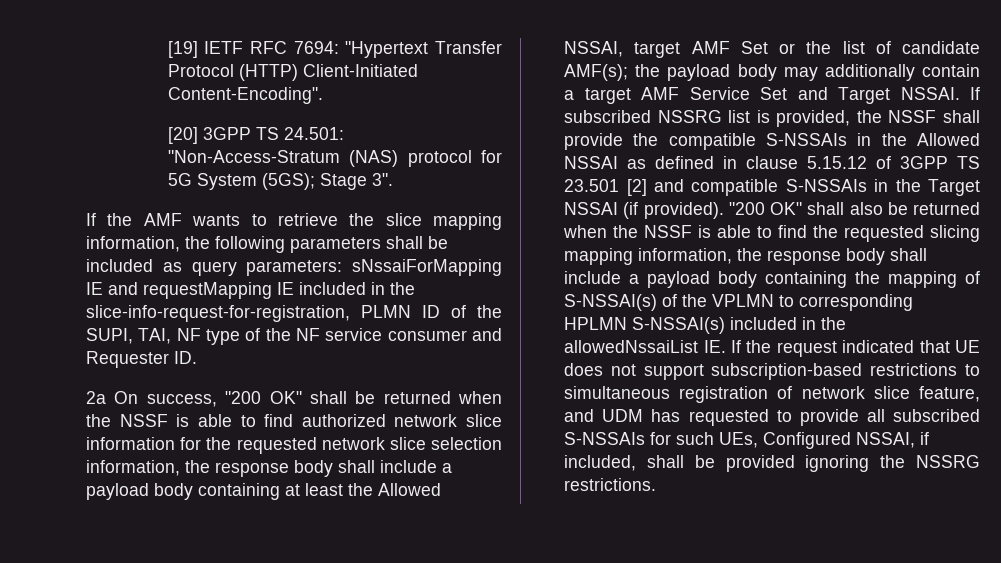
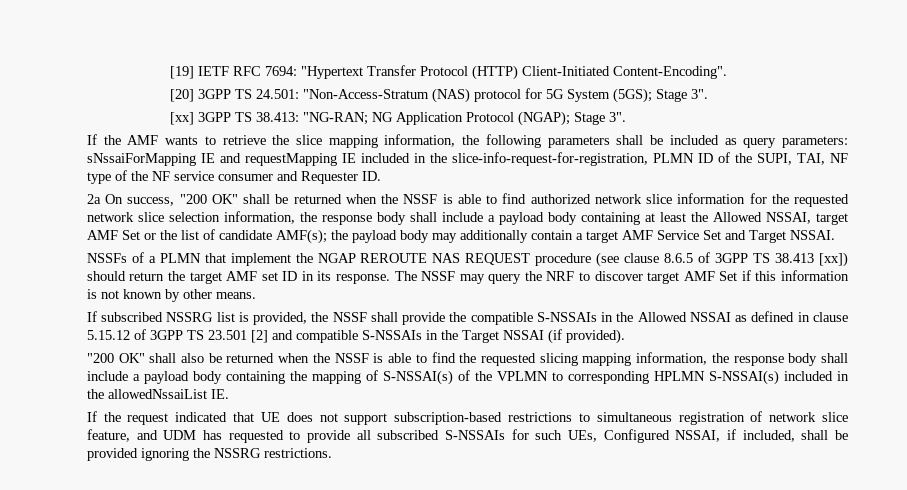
+ [xx] 3GPP TS 38.413: "NG-RAN; NG Application Protocol (NGAP); Stage 3".
- the payload body may additionally contain a target AMF Service Set and Target NSSAI. If subscribed NSSRG list is provided, the NSSF shall provide the compatible S-NSSAIs in the Allowed NSSAI as defined in clause 5.15.12 of 3GPP TS 23.501 [2] and compatible S-NSSAIs in the Target NSSAI (if provided). "200 OK" shall also be returned when the NSSF is able to find the requested slicing mapping information, the response body shall include a payload body containing the mapping of S-NSSAI(s) of the VPLMN to corresponding HPLMN S-NSSAI(s) included in the allowedNssaiList IE. If the request indicated that UE does not support subscription-based restrictions to simultaneous registration of network slice feature, and UDM has requested to provide all subscribed S-NSSAIs for such UEs, Configured NSSAI, if included, shall be provided ignoring the NSSRG restrictions.
+ the payload body may additionally contain a target AMF Service Set and Target NSSAI.
+ NSSFs of a PLMN that implement the NGAP REROUTE NAS REQUEST procedure (see clause 8.6.5 of 3GPP TS 38.413 [xx]) should return the target AMF set ID in its response. The NSSF may query the NRF to discover target AMF Set if this information is not known by other means.
+ If subscribed NSSRG list is provided, the NSSF shall provide the compatible S-NSSAIs in the Allowed NSSAI as defined in clause 5.15.12 of 3GPP TS 23.501 [2] and compatible S-NSSAIs in the Target NSSAI (if provided).
+ "200 OK" shall also be returned when the NSSF is able to find the requested slicing mapping information, the response body shall include a payload body containing the mapping of S-NSSAI(s) of the VPLMN to corresponding HPLMN S-NSSAI(s) included in the allowedNssaiList IE.
+ If the request indicated that UE does not support subscription-based restrictions to simultaneous registration of network slice feature, and UDM has requested to provide all subscribed S-NSSAIs for such UEs, Configured NSSAI, if included, shall be provided ignoring the NSSRG restrictions.

